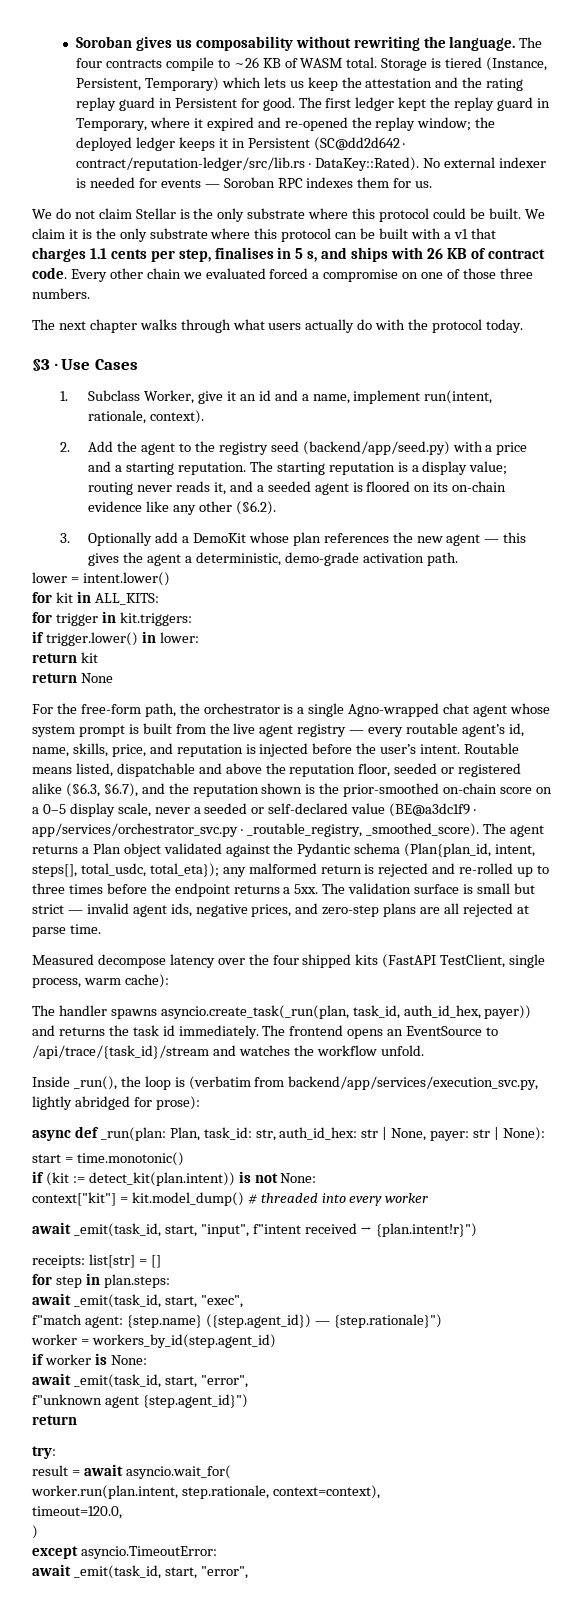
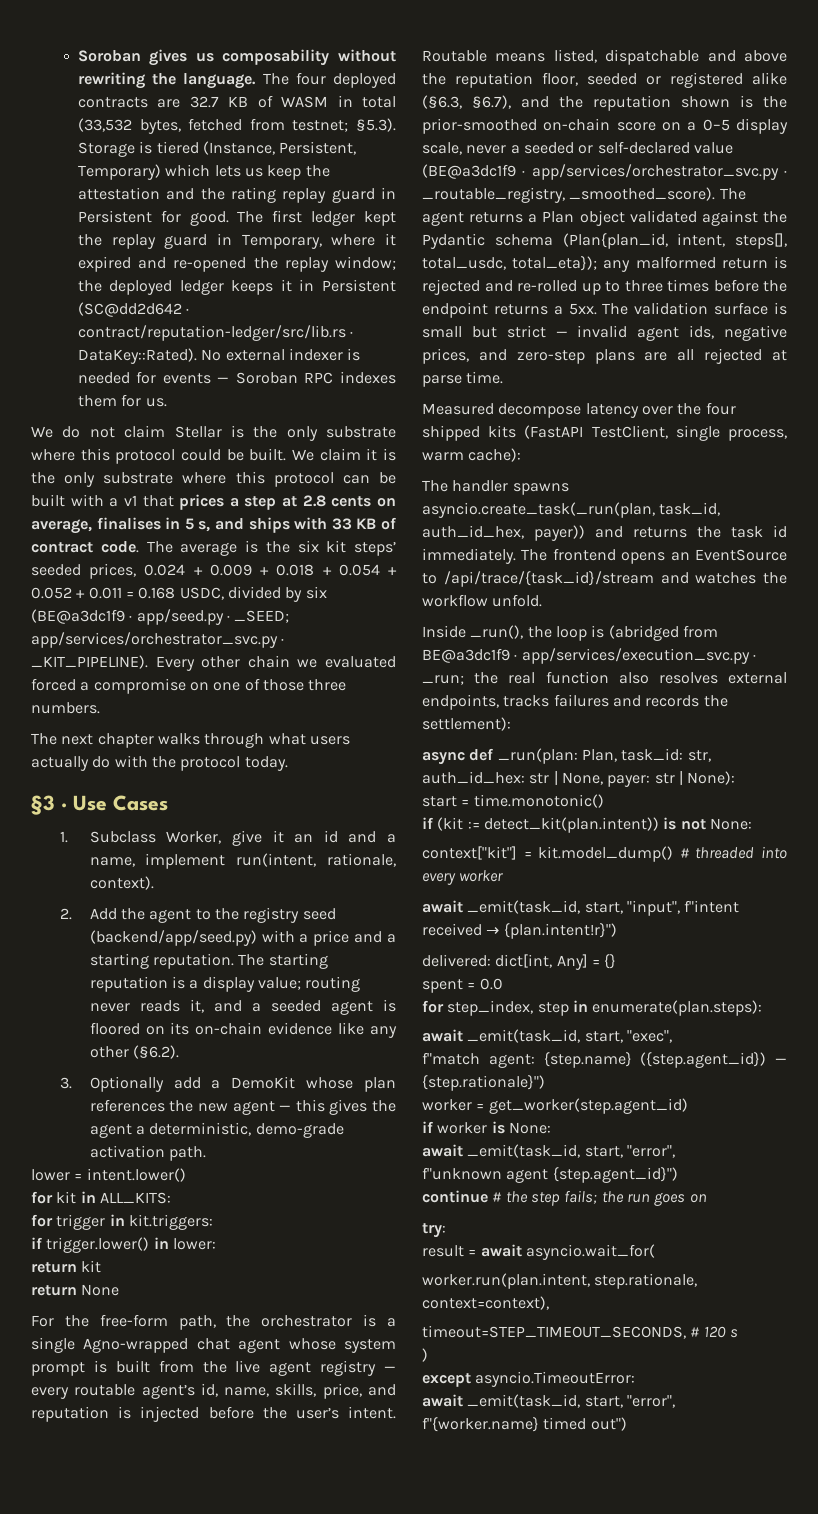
- The four contracts compile to ~26 KB of WASM total. Storage is tiered (Instance, Persistent, Temporary) which lets us keep the attestation and the rating replay guard in Persistent for good.
+ The four deployed contracts are 32.7 KB of WASM in total (33,532 bytes, fetched from testnet; §5.3). Storage is tiered (Instance, Persistent, Temporary) which lets us keep the attestation and the rating replay guard in Persistent for good.
- We claim it is the only substrate where this protocol can be built with a v1 that charges 1.1 cents per step, finalises in 5 s, and ships with 26 KB of contract code.
+ We claim it is the only substrate where this protocol can be built with a v1 that prices a step at 2.8 cents on average, finalises in 5 s, and ships with 33 KB of contract code.
+ The average is the six kit steps’ seeded prices, 0.024 + 0.009 + 0.018 + 0.054 + 0.052 + 0.011 = 0.168 USDC, divided by six (BE@a3dc1f9 · app/seed.py · _SEED; app/services/orchestrator_svc.py · _KIT_PIPELINE).
- Inside _run(), the loop is (verbatim from backend/app/services/execution_svc.py, lightly abridged for prose):
+ Inside _run(), the loop is (abridged from BE@a3dc1f9 · app/services/execution_svc.py · _run; the real function also resolves external endpoints, tracks failures and records the settlement):
- receipts: list[str] = []
- for step in plan.steps:
+ delivered: dict[int, Any] = {}
+ spent = 0.0
+ for step_index, step in enumerate(plan.steps):
- worker = workers_by_id(step.agent_id)
+ worker = get_worker(step.agent_id)
  f"unknown agent {step.agent_id}")
- return
+ continue # the step fails; the run goes on
- timeout=120.0,
+ timeout=STEP_TIMEOUT_SECONDS, # 120 s
  except asyncio.TimeoutError:
- await _emit(task_id, start, "error",
+ await _emit(task_id, start, "error", f"{worker.name} timed out")

